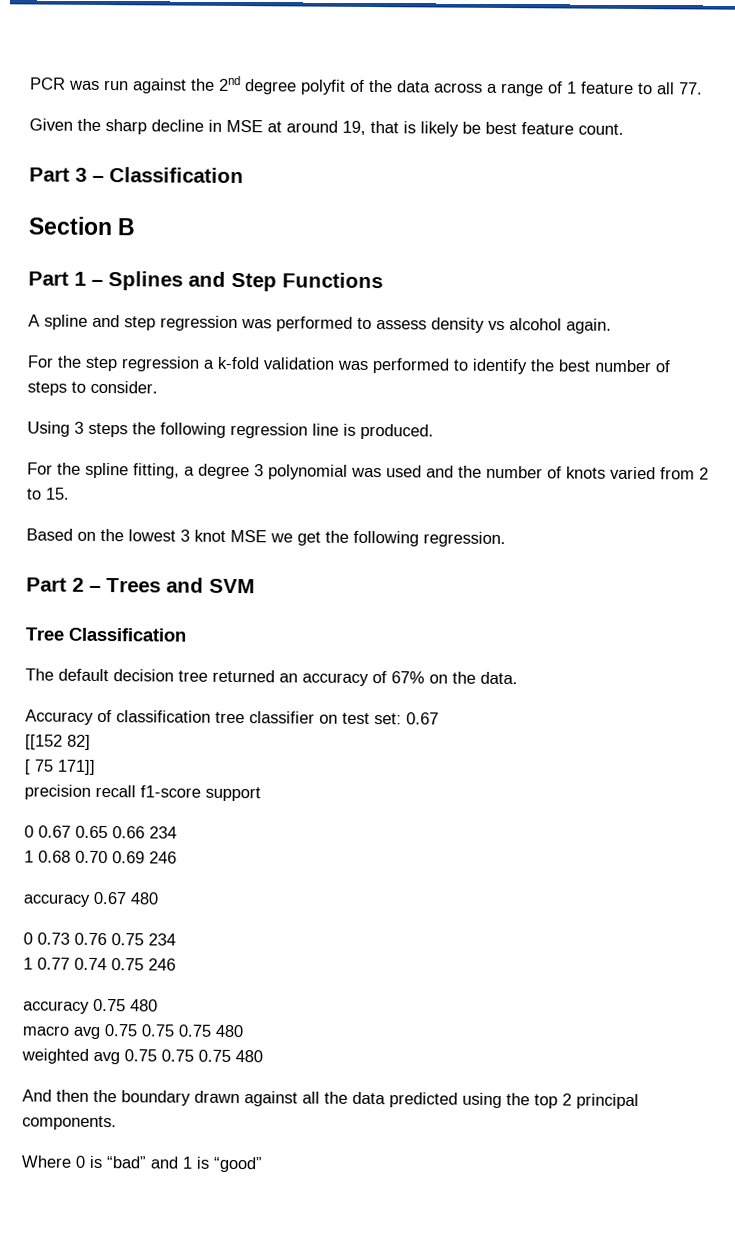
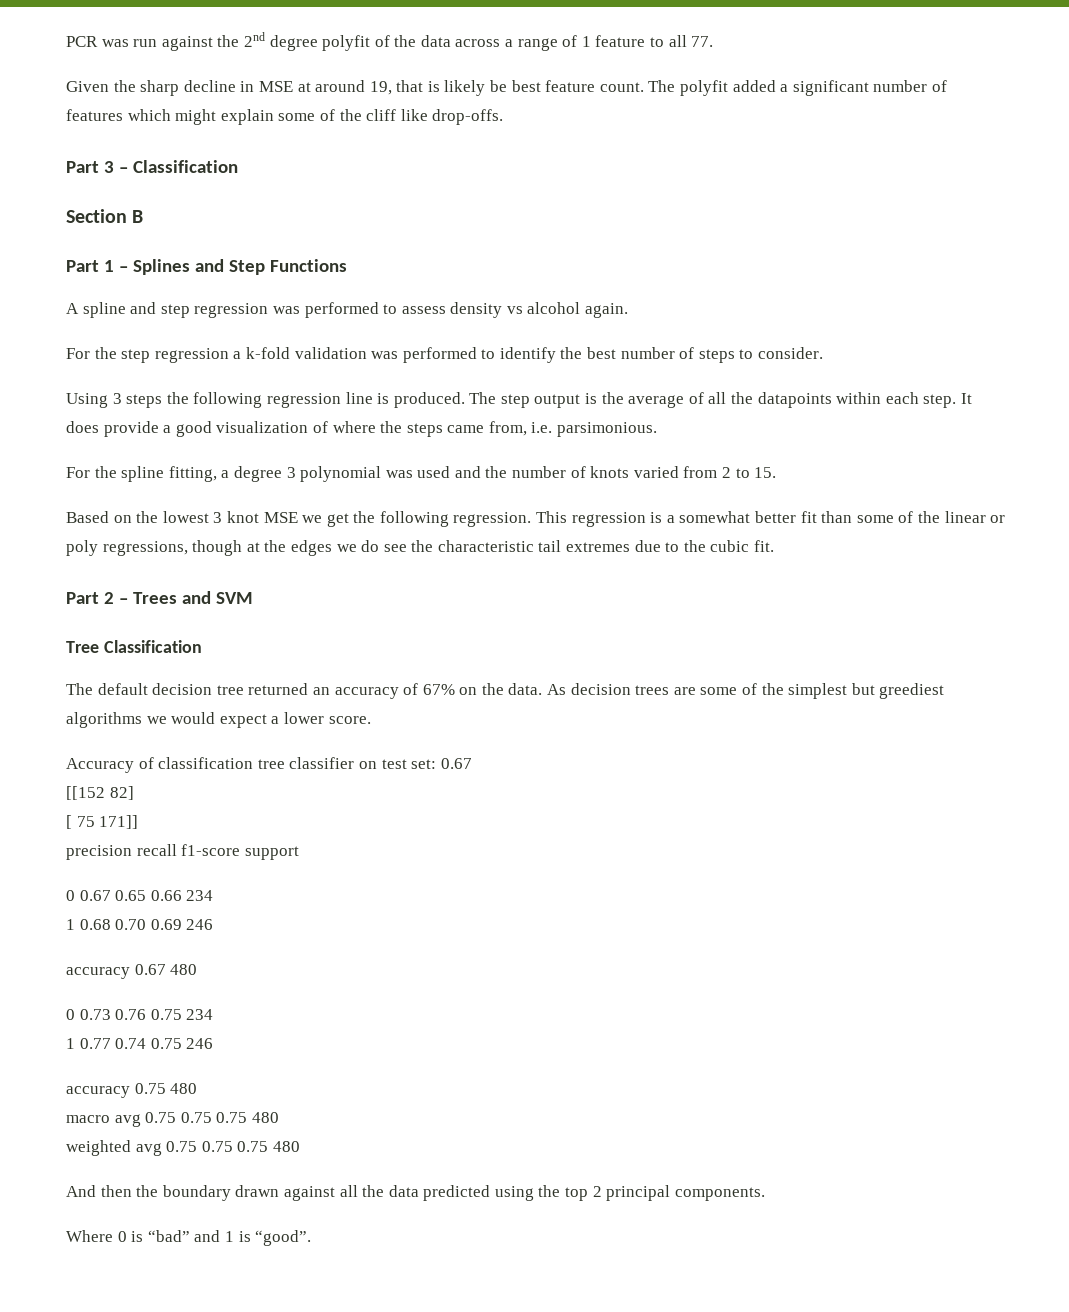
+ The polyfit added a significant number of features which might explain some of the cliff like drop-offs.
+ The step output is the average of all the datapoints within each step. It does provide a good visualization of where the steps came from, i.e. parsimonious.
+ This regression is a somewhat better fit than some of the linear or poly regressions, though at the edges we do see the characteristic tail extremes due to the cubic fit.
+ As decision trees are some of the simplest but greediest algorithms we would expect a lower score.
- Where 0 is “bad” and 1 is “good”
+ Where 0 is “bad” and 1 is “good”.

